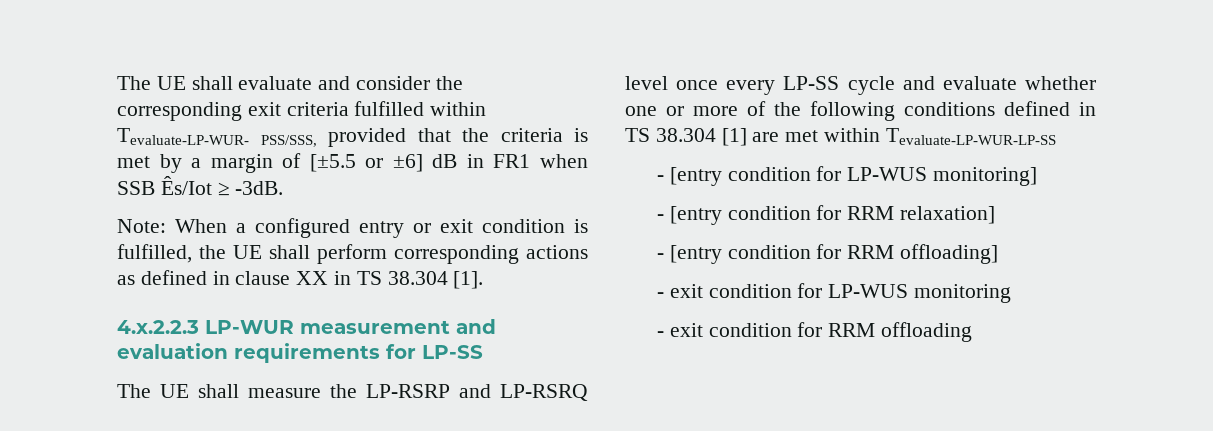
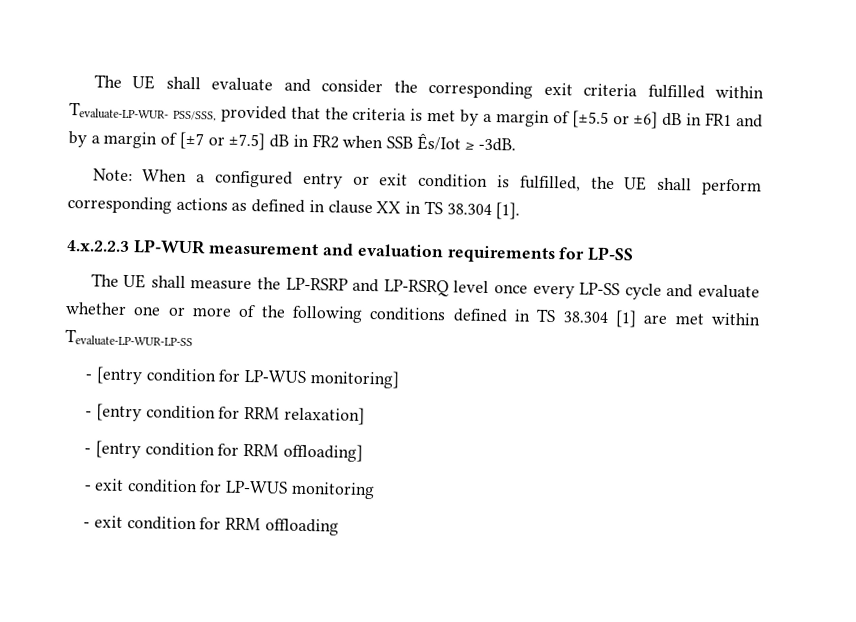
- The UE shall evaluate and consider the corresponding exit criteria fulfilled within Tevaluate-LP-WUR- PSS/SSS, provided that the criteria is met by a margin of [±5.5 or ±6] dB in FR1 when SSB Ês/Iot ≥ -3dB.
+ The UE shall evaluate and consider the corresponding exit criteria fulfilled within Tevaluate-LP-WUR- PSS/SSS, provided that the criteria is met by a margin of [±5.5 or ±6] dB in FR1 and by a margin of [±7 or ±7.5] dB in FR2 when SSB Ês/Iot ≥ -3dB.

